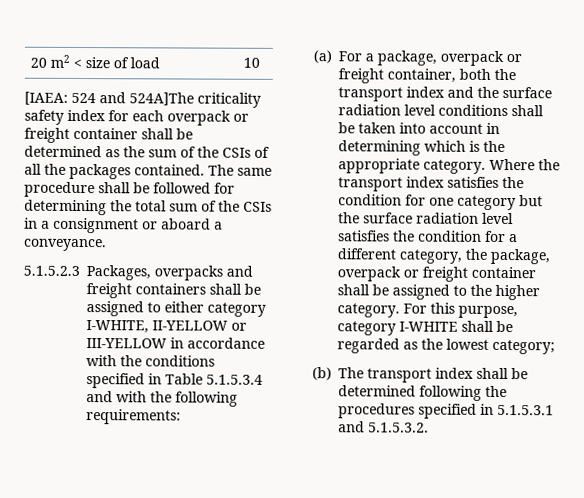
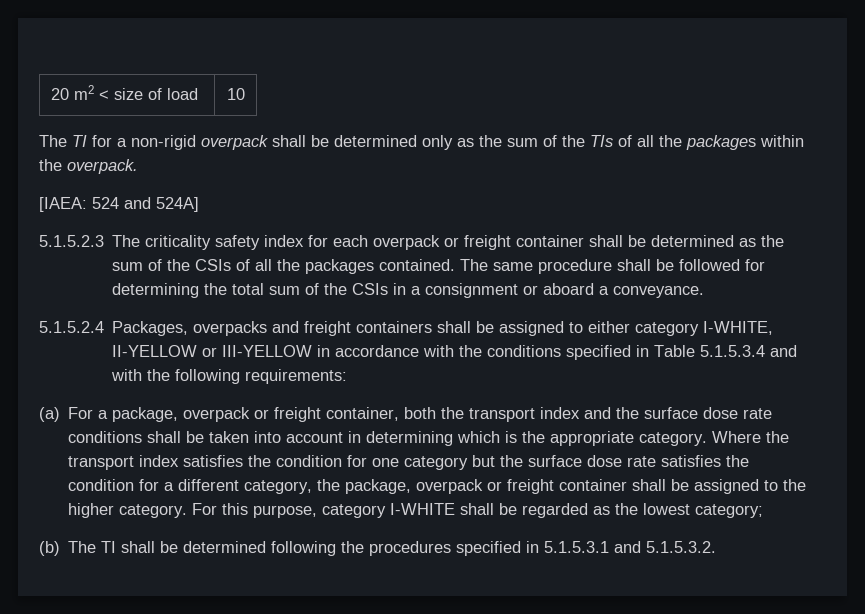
+ The TI for a non-rigid overpack shall be determined only as the sum of the TIs of all the packages within the overpack.
- [IAEA: 524 and 524A]The criticality safety index for each overpack or freight container shall be determined as the sum of the CSIs of all the packages contained.
+ [IAEA: 524 and 524A]
+ 5.1.5.2.3 The criticality safety index for each overpack or freight container shall be determined as the sum of the CSIs of all the packages contained.
- 5.1.5.2.3 Packages, overpacks and freight containers shall be assigned to either category I-WHITE, II-YELLOW or III-YELLOW in accordance with the conditions specified in Table 5.1.5.3.4 and with the following requirements:
+ 5.1.5.2.4 Packages, overpacks and freight containers shall be assigned to either category I-WHITE, II-YELLOW or III-YELLOW in accordance with the conditions specified in Table 5.1.5.3.4 and with the following requirements:
- (a) For a package, overpack or freight container, both the transport index and the surface radiation level conditions shall be taken into account in determining which is the appropriate category.
+ (a) For a package, overpack or freight container, both the transport index and the surface dose rate conditions shall be taken into account in determining which is the appropriate category.
- Where the transport index satisfies the condition for one category but the surface radiation level satisfies the condition for a different category, the package, overpack or freight container shall be assigned to the higher category.
+ Where the transport index satisfies the condition for one category but the surface dose rate satisfies the condition for a different category, the package, overpack or freight container shall be assigned to the higher category.
- (b) The transport index shall be determined following the procedures specified in 5.1.5.3.1 and 5.1.5.3.2.
+ (b) The TI shall be determined following the procedures specified in 5.1.5.3.1 and 5.1.5.3.2.

